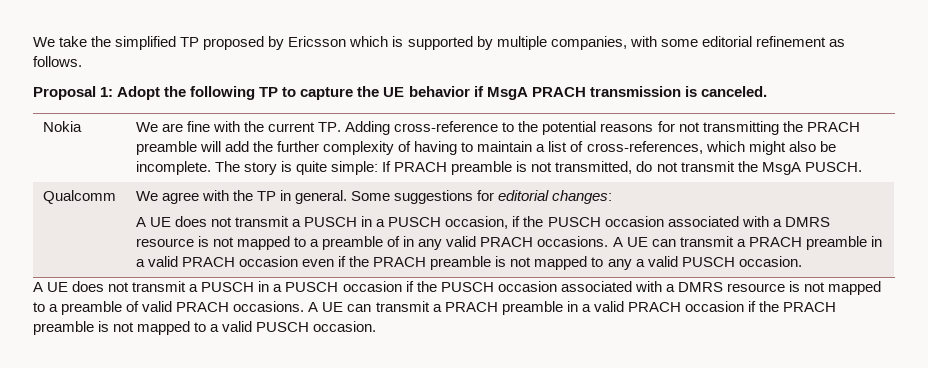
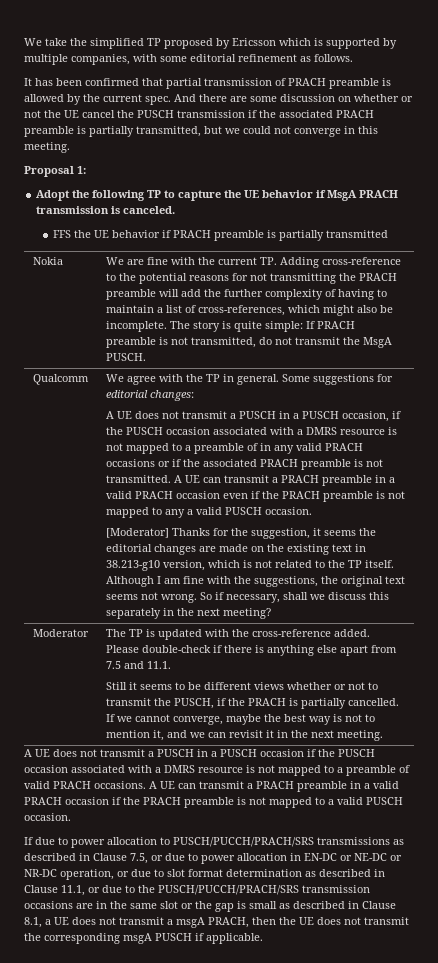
+ It has been confirmed that partial transmission of PRACH preamble is allowed by the current spec. And there are some discussion on whether or not the UE cancel the PUSCH transmission if the associated PRACH preamble is partially transmitted, but we could not converge in this meeting.
- Proposal 1: Adopt the following TP to capture the UE behavior if MsgA PRACH transmission is canceled.
+ Proposal 1:
+ Adopt the following TP to capture the UE behavior if MsgA PRACH transmission is canceled.
+ FFS the UE behavior if PRACH preamble is partially transmitted
- A UE does not transmit a PUSCH in a PUSCH occasion, if the PUSCH occasion associated with a DMRS resource is not mapped to a preamble of in any valid PRACH occasions.
+ A UE does not transmit a PUSCH in a PUSCH occasion, if the PUSCH occasion associated with a DMRS resource is not mapped to a preamble of in any valid PRACH occasions or if the associated PRACH preamble is not transmitted.
+ [Moderator] Thanks for the suggestion, it seems the editorial changes are made on the existing text in 38.213-g10 version, which is not related to the TP itself. Although I am fine with the suggestions, the original text seems not wrong. So if necessary, shall we discuss this separately in the next meeting?
+ Moderator | The TP is updated with the cross-reference added. Please double-check if there is anything else apart from 7.5 and 11.1.
+ Still it seems to be different views whether or not to transmit the PUSCH, if the PRACH is partially cancelled. If we cannot converge, maybe the best way is not to mention it, and we can revisit it in the next meeting.
+ If due to power allocation to PUSCH/PUCCH/PRACH/SRS transmissions as described in Clause 7.5, or due to power allocation in EN-DC or NE-DC or NR-DC operation, or due to slot format determination as described in Clause 11.1, or due to the PUSCH/PUCCH/PRACH/SRS transmission occasions are in the same slot or the gap is small as described in Clause 8.1, a UE does not transmit a msgA PRACH, then the UE does not transmit the corresponding msgA PUSCH if applicable.

